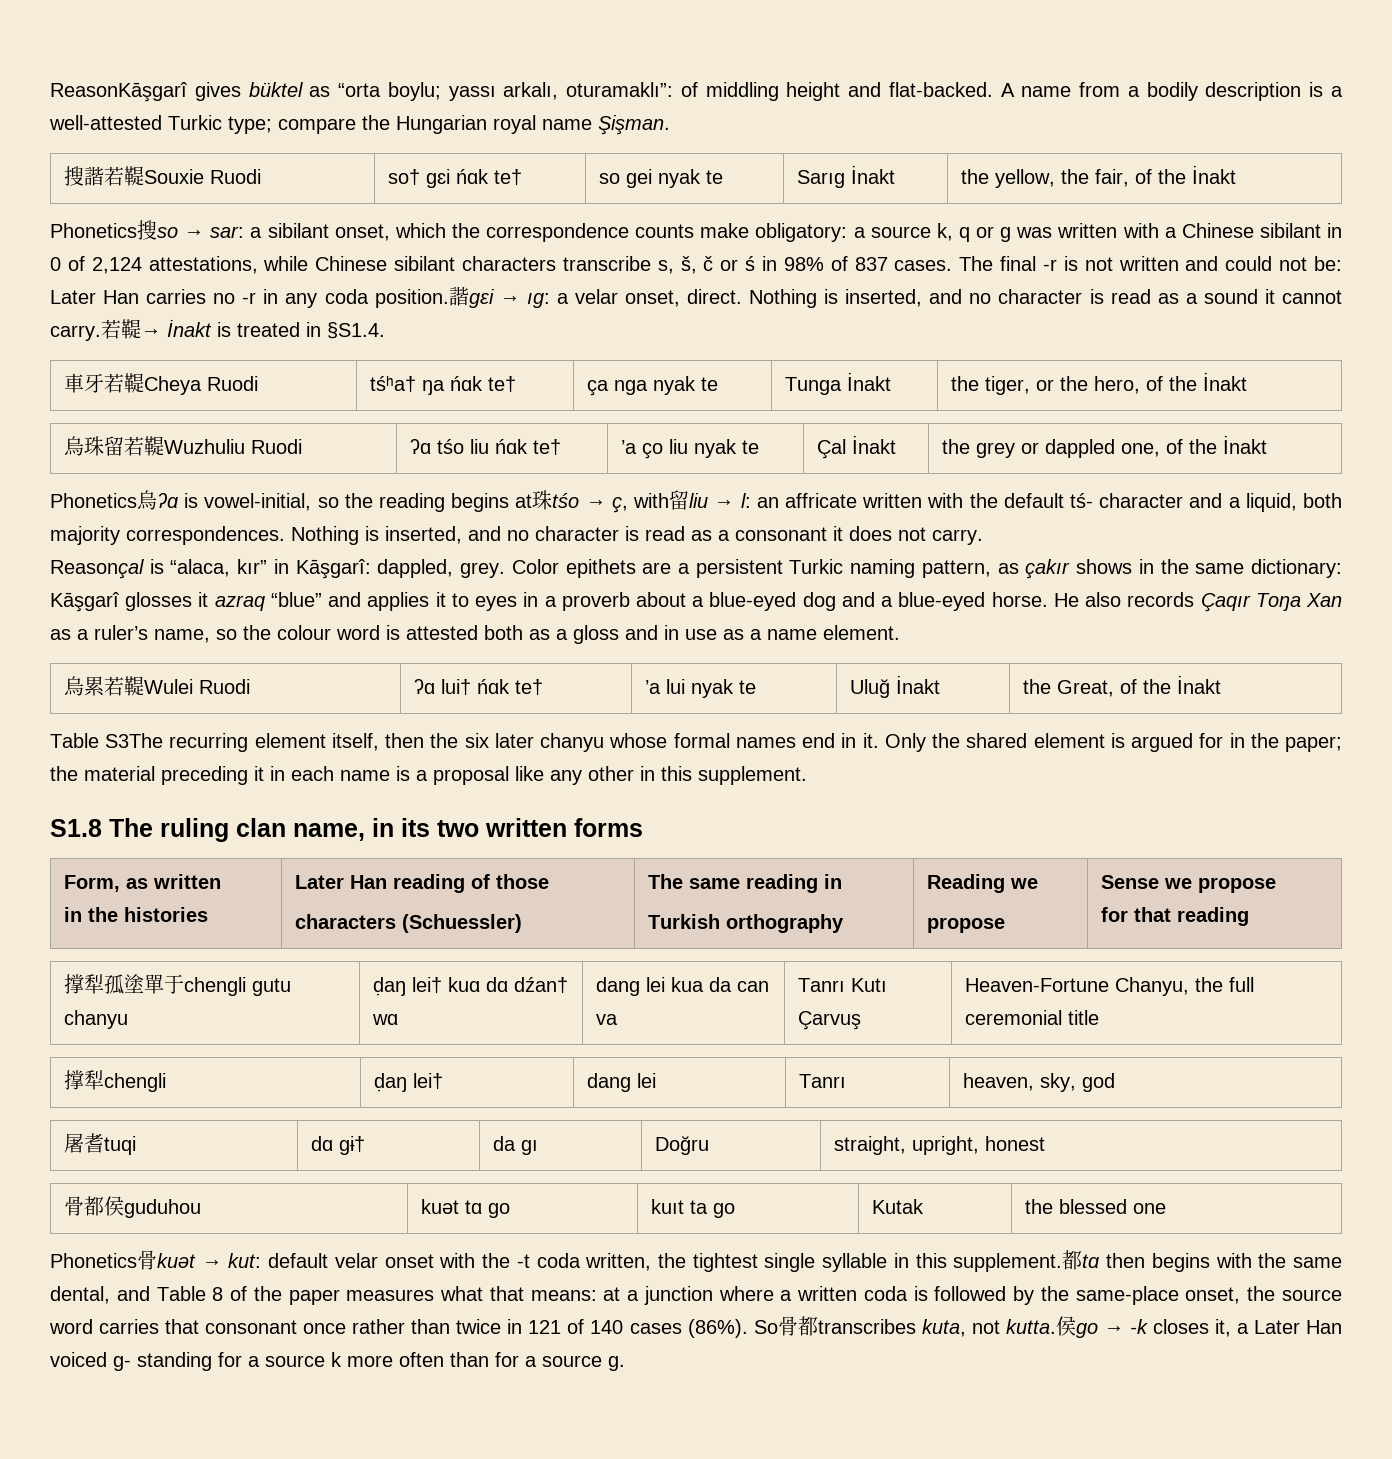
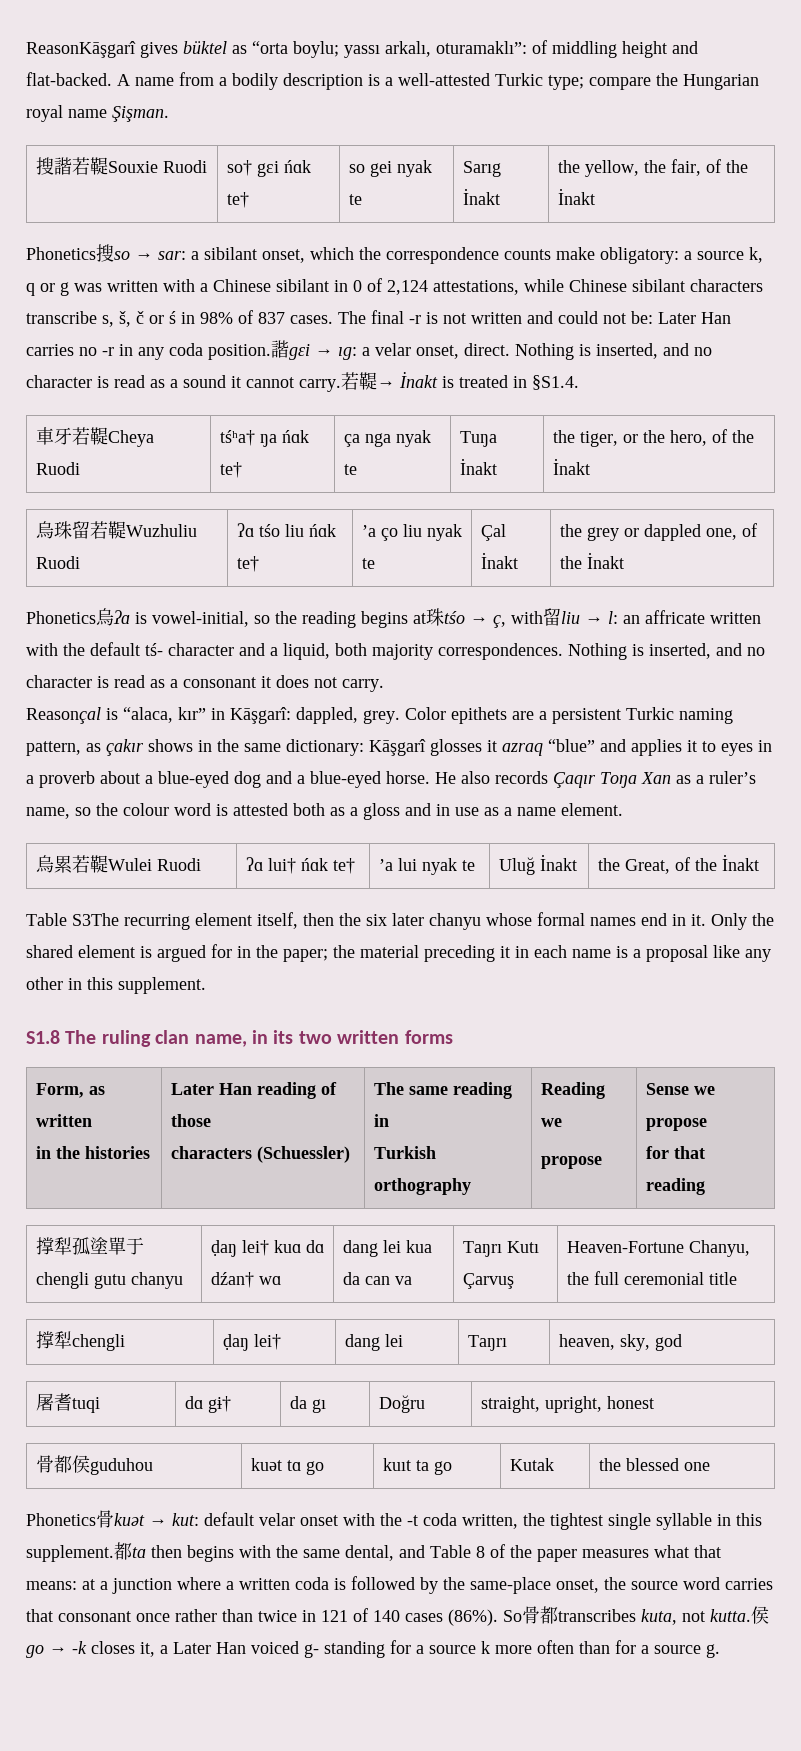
- 車牙若鞮Cheya Ruodi | tśʰa† ŋa ńɑk te† | ça nga nyak te | Tunga İnakt | the tiger, or the hero, of the İnakt
+ 車牙若鞮Cheya Ruodi | tśʰa† ŋa ńɑk te† | ça nga nyak te | Tuŋa İnakt | the tiger, or the hero, of the İnakt
- 撑犁孤塗單于chengli gutu chanyu | ḍaŋ lei† kuɑ dɑ dźan† wɑ | dang lei kua da can va | Tanrı Kutı Çarvuş | Heaven-Fortune Chanyu, the full ceremonial title
+ 撑犁孤塗單于chengli gutu chanyu | ḍaŋ lei† kuɑ dɑ dźan† wɑ | dang lei kua da can va | Taŋrı Kutı Çarvuş | Heaven-Fortune Chanyu, the full ceremonial title
- 撑犁chengli | ḍaŋ lei† | dang lei | Tanrı | heaven, sky, god
+ 撑犁chengli | ḍaŋ lei† | dang lei | Taŋrı | heaven, sky, god

